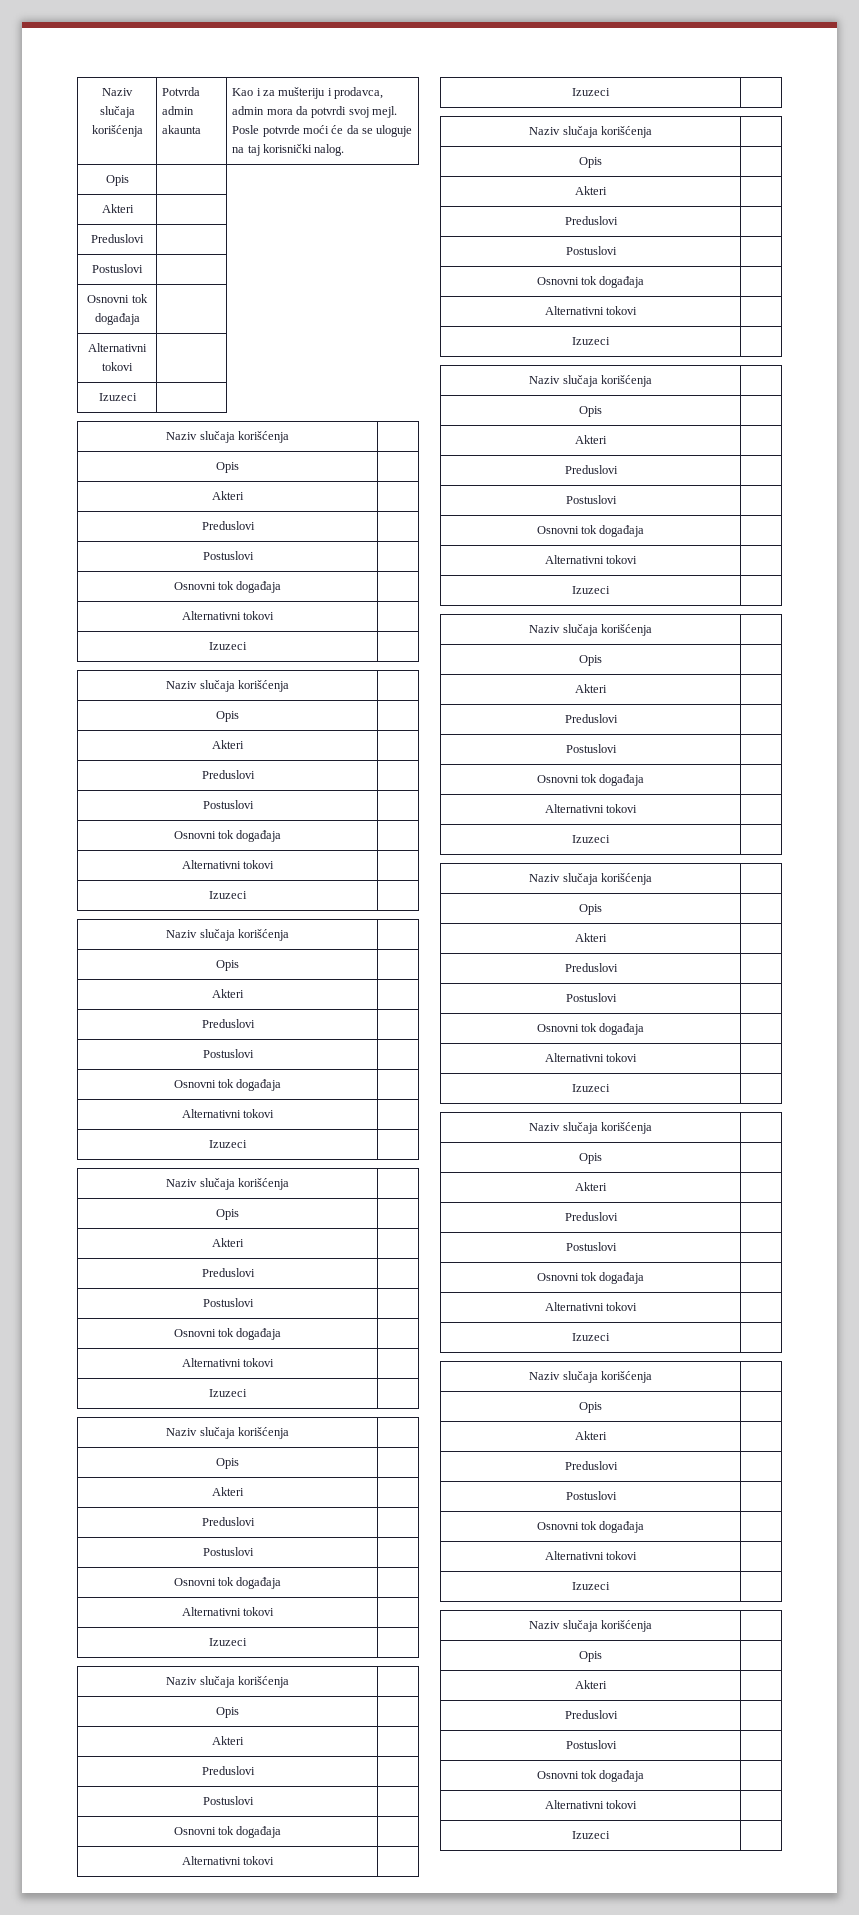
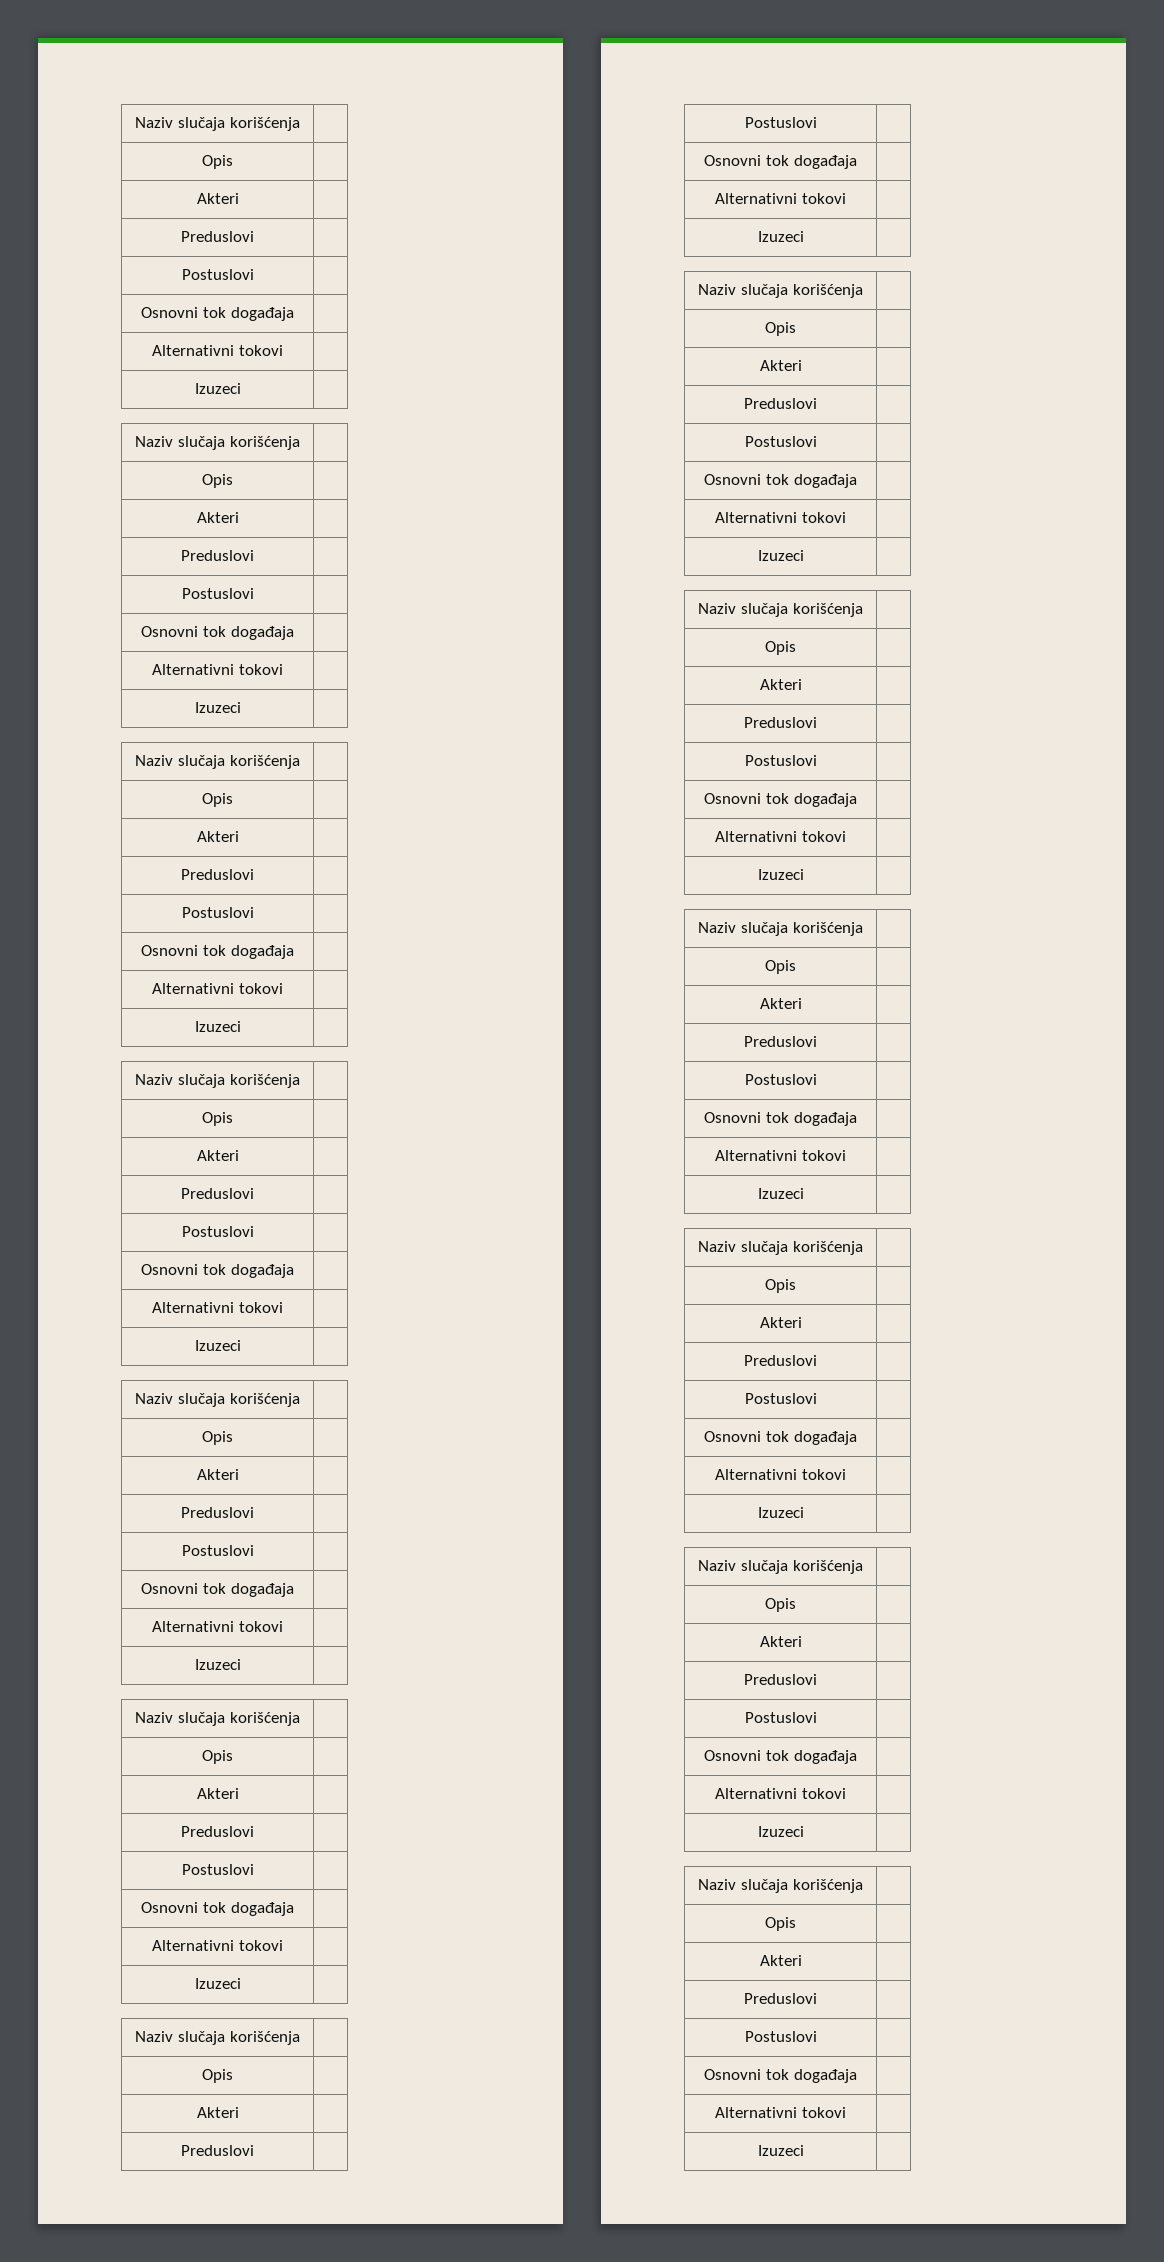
- Naziv slučaja korišćenja | Potvrda admin akaunta | Kao i za mušteriju i prodavca, admin mora da potvrdi svoj mejl. Posle potvrde moći će da se uloguje na taj korisnički nalog.
- Opis |
- Akteri |
- Preduslovi |
- Postuslovi |
- Osnovni tok događaja |
- Alternativni tokovi |
- Izuzeci |

